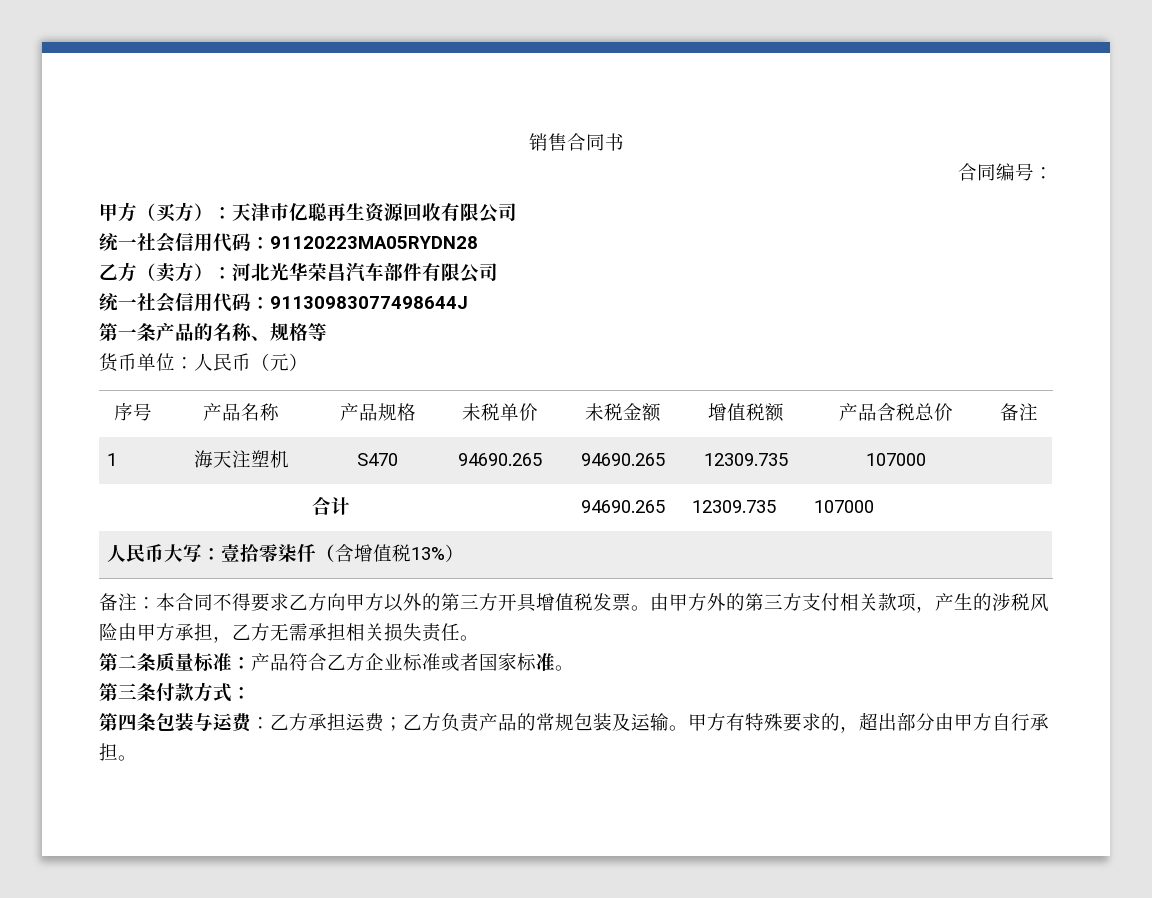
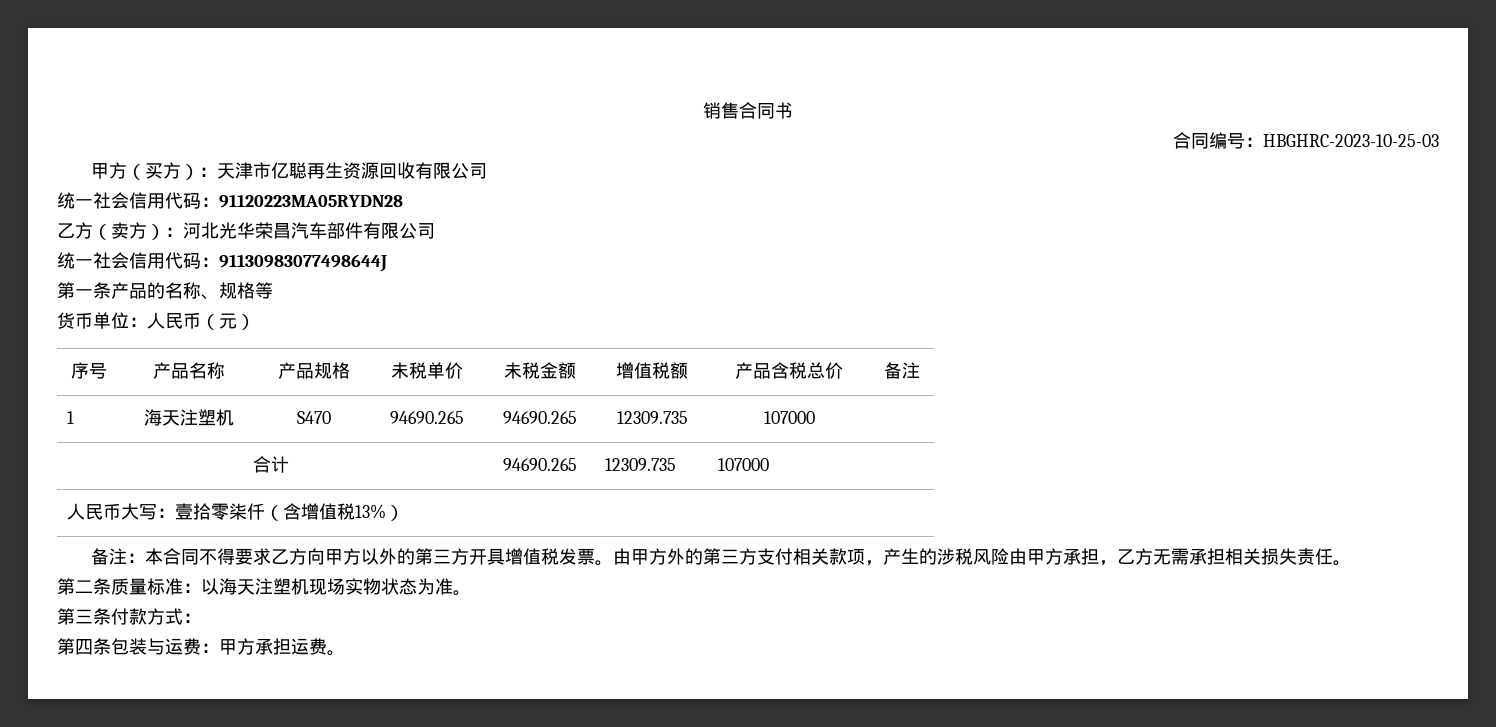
- 合同编号：
+ 合同编号：HBGHRC-2023-10-25-03
- 第二条质量标准：产品符合乙方企业标准或者国家标准。
+ 第二条质量标准：以海天注塑机现场实物状态为准。
- 第四条包装与运费：乙方承担运费；乙方负责产品的常规包装及运输。甲方有特殊要求的，超出部分由甲方自行承担。
+ 第四条包装与运费：甲方承担运费。

